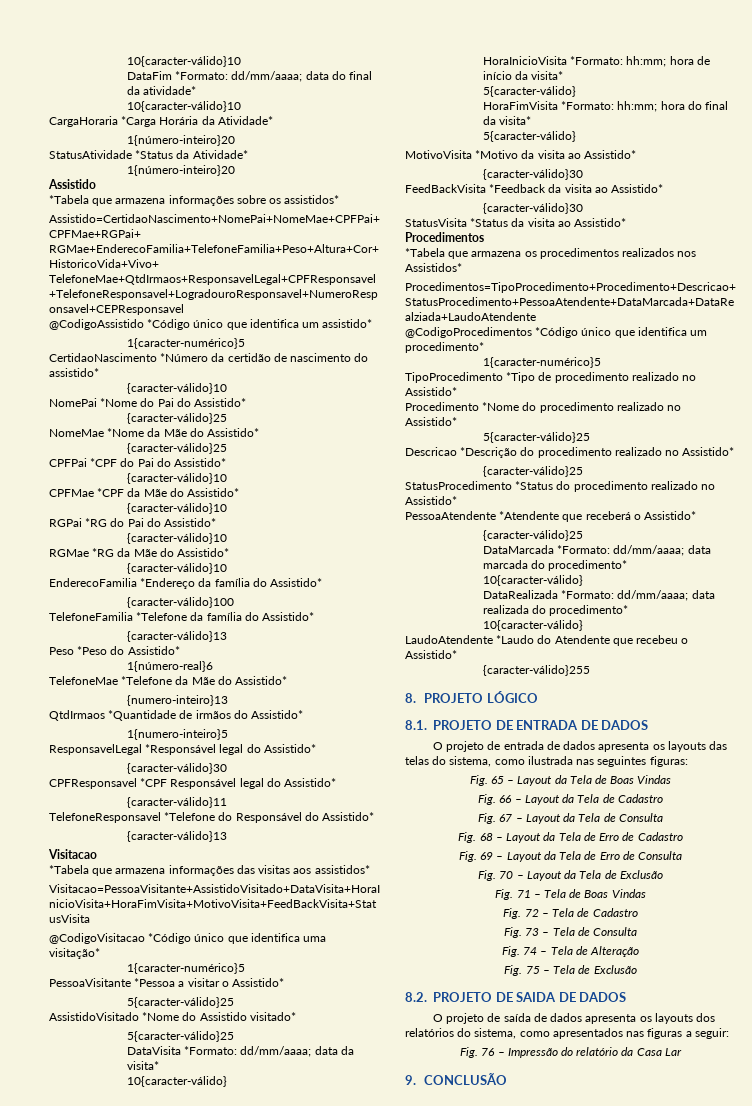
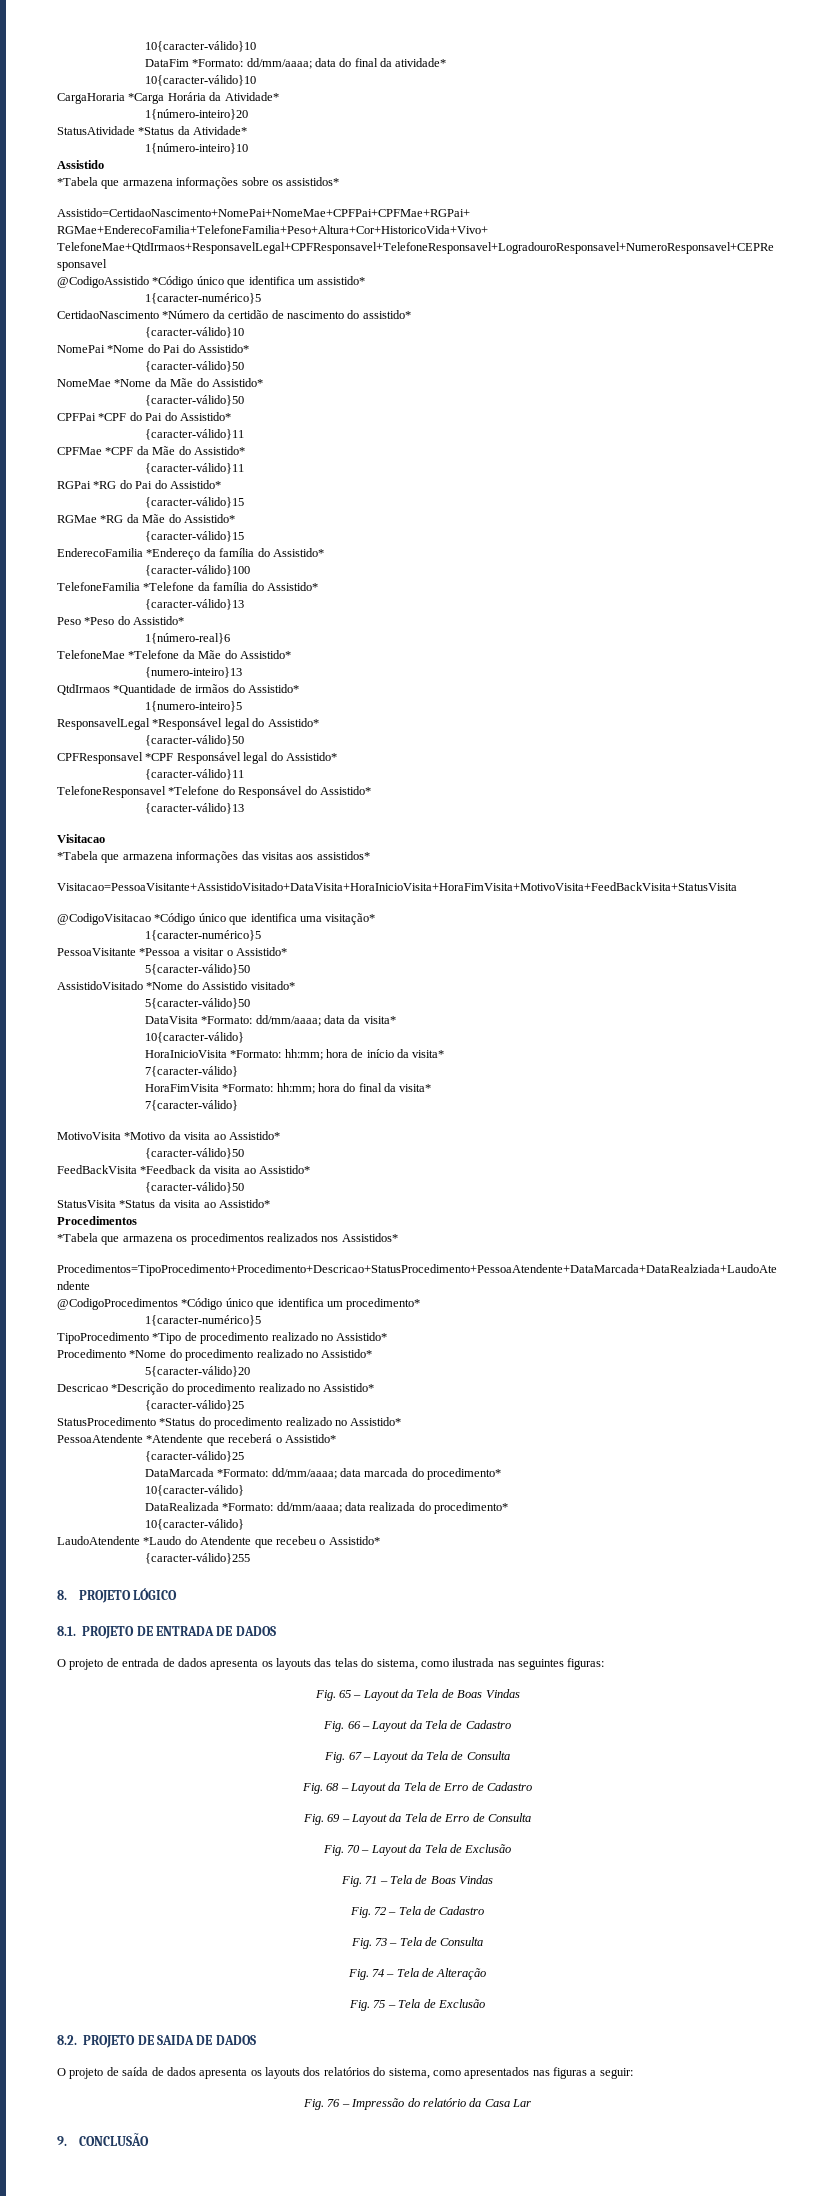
  StatusAtividade *Status da Atividade*
- 1{número-inteiro}20
+ 1{número-inteiro}10
  NomePai *Nome do Pai do Assistido*
- {caracter-válido}25
+ {caracter-válido}50
  NomeMae *Nome da Mãe do Assistido*
- {caracter-válido}25
+ {caracter-válido}50
  CPFPai *CPF do Pai do Assistido*
- {caracter-válido}10
+ {caracter-válido}11
  CPFMae *CPF da Mãe do Assistido*
- {caracter-válido}10
+ {caracter-válido}11
  RGPai *RG do Pai do Assistido*
- {caracter-válido}10
+ {caracter-válido}15
  RGMae *RG da Mãe do Assistido*
- {caracter-válido}10
+ {caracter-válido}15
  ResponsavelLegal *Responsável legal do Assistido*
- {caracter-válido}30
+ {caracter-válido}50
  PessoaVisitante *Pessoa a visitar o Assistido*
- 5{caracter-válido}25
+ 5{caracter-válido}50
  AssistidoVisitado *Nome do Assistido visitado*
- 5{caracter-válido}25
+ 5{caracter-válido}50
  HoraInicioVisita *Formato: hh:mm; hora de início da visita*
- 5{caracter-válido}
+ 7{caracter-válido}
  HoraFimVisita *Formato: hh:mm; hora do final da visita*
- 5{caracter-válido}
+ 7{caracter-válido}
  MotivoVisita *Motivo da visita ao Assistido*
- {caracter-válido}30
+ {caracter-válido}50
  FeedBackVisita *Feedback da visita ao Assistido*
- {caracter-válido}30
+ {caracter-válido}50
  Procedimento *Nome do procedimento realizado no Assistido*
- 5{caracter-válido}25
+ 5{caracter-válido}20

